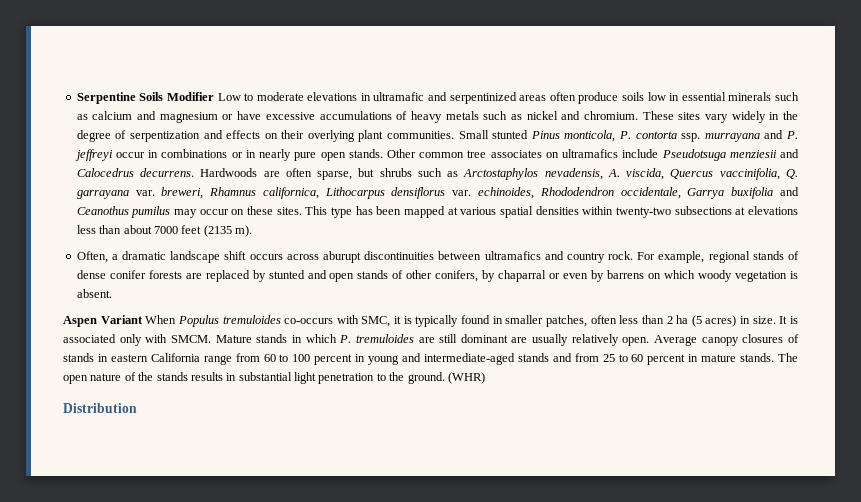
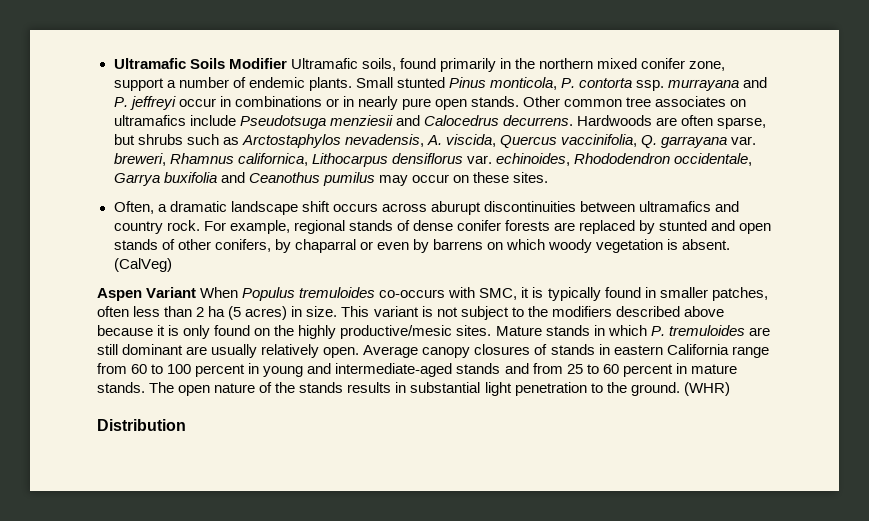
- Serpentine Soils Modifier Low to moderate elevations in ultramafic and serpentinized areas often produce soils low in essential minerals such as calcium and magnesium or have excessive accumulations of heavy metals such as nickel and chromium. These sites vary widely in the degree of serpentization and effects on their overlying plant communities.
+ Ultramafic Soils Modifier Ultramafic soils, found primarily in the northern mixed conifer zone, support a number of endemic plants.
- This type has been mapped at various spatial densities within twenty-two subsections at elevations less than about 7000 feet (2135 m).
+ (CalVeg)
- It is associated only with SMCM.
+ This variant is not subject to the modifiers described above because it is only found on the highly productive/mesic sites.

